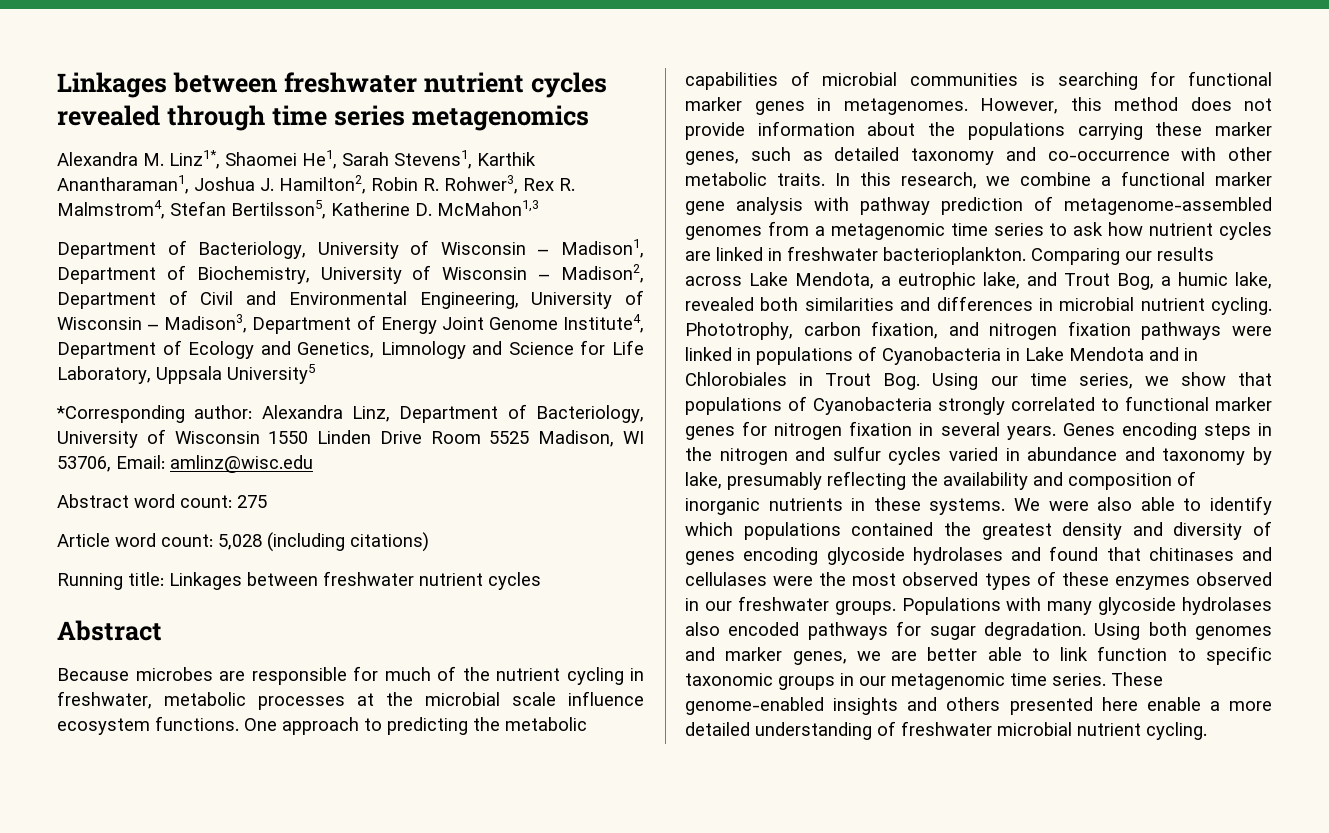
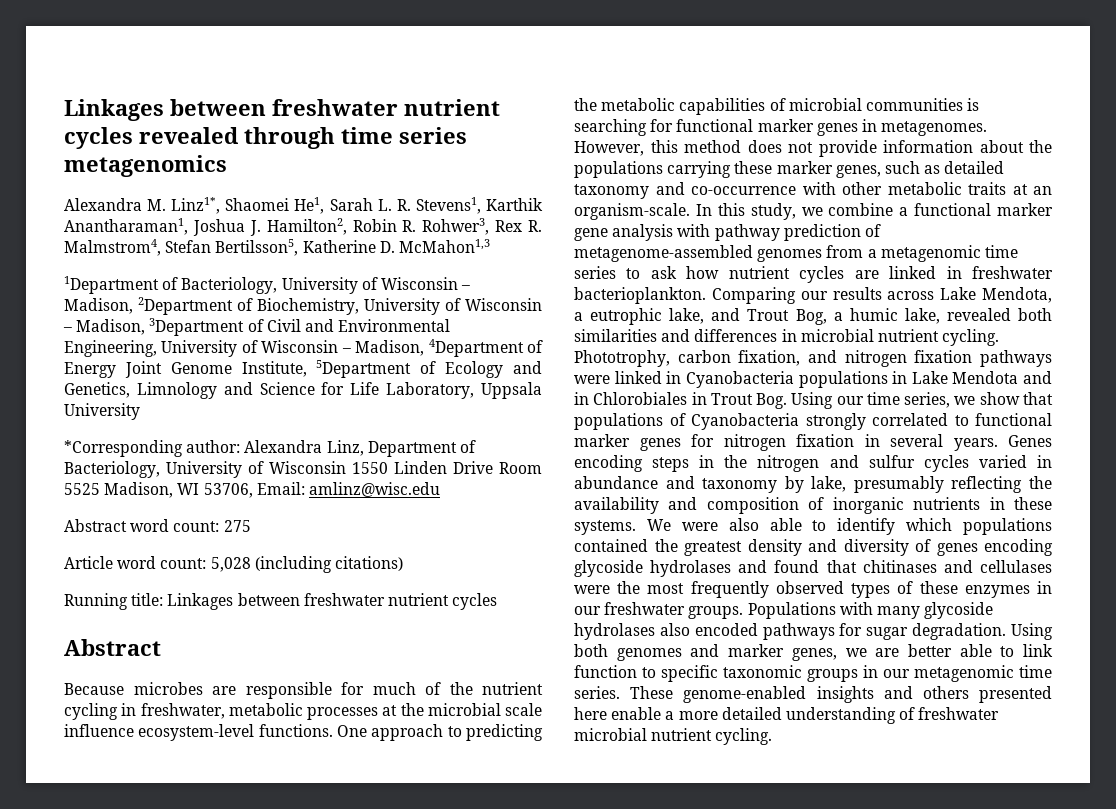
- Alexandra M. Linz1*, Shaomei He1, Sarah Stevens1, Karthik Anantharaman1, Joshua J. Hamilton2, Robin R. Rohwer3, Rex R. Malmstrom4, Stefan Bertilsson5, Katherine D. McMahon1,3
+ Alexandra M. Linz1*, Shaomei He1, Sarah L. R. Stevens1, Karthik Anantharaman1, Joshua J. Hamilton2, Robin R. Rohwer3, Rex R. Malmstrom4, Stefan Bertilsson5, Katherine D. McMahon1,3
- Department of Bacteriology, University of Wisconsin – Madison1, Department of Biochemistry, University of Wisconsin – Madison2, Department of Civil and Environmental Engineering, University of Wisconsin – Madison3, Department of Energy Joint Genome Institute4, Department of Ecology and Genetics, Limnology and Science for Life Laboratory, Uppsala University5
+ 1Department of Bacteriology, University of Wisconsin – Madison, 2Department of Biochemistry, University of Wisconsin – Madison, 3Department of Civil and Environmental Engineering, University of Wisconsin – Madison, 4Department of Energy Joint Genome Institute, 5Department of Ecology and Genetics, Limnology and Science for Life Laboratory, Uppsala University
- Because microbes are responsible for much of the nutrient cycling in freshwater, metabolic processes at the microbial scale influence ecosystem functions.
+ Because microbes are responsible for much of the nutrient cycling in freshwater, metabolic processes at the microbial scale influence ecosystem-level functions.
- However, this method does not provide information about the populations carrying these marker genes, such as detailed taxonomy and co-occurrence with other metabolic traits.
+ However, this method does not provide information about the populations carrying these marker genes, such as detailed taxonomy and co-occurrence with other metabolic traits at an organism-scale.
- In this research, we combine a functional marker gene analysis with pathway prediction of metagenome-assembled genomes from a metagenomic time series to ask how nutrient cycles are linked in freshwater bacterioplankton.
+ In this study, we combine a functional marker gene analysis with pathway prediction of metagenome-assembled genomes from a metagenomic time series to ask how nutrient cycles are linked in freshwater bacterioplankton.
- Phototrophy, carbon fixation, and nitrogen fixation pathways were linked in populations of Cyanobacteria in Lake Mendota and in Chlorobiales in Trout Bog. Using our time series, we show that populations of Cyanobacteria strongly correlated to functional marker genes for nitrogen fixation in several years.
+ Phototrophy, carbon fixation, and nitrogen fixation pathways were linked in Cyanobacteria populations in Lake Mendota and in Chlorobiales in Trout Bog. Using our time series, we show that populations of Cyanobacteria strongly correlated to functional marker genes for nitrogen fixation in several years.
- We were also able to identify which populations contained the greatest density and diversity of genes encoding glycoside hydrolases and found that chitinases and cellulases were the most observed types of these enzymes observed in our freshwater groups.
+ We were also able to identify which populations contained the greatest density and diversity of genes encoding glycoside hydrolases and found that chitinases and cellulases were the most frequently observed types of these enzymes in our freshwater groups.

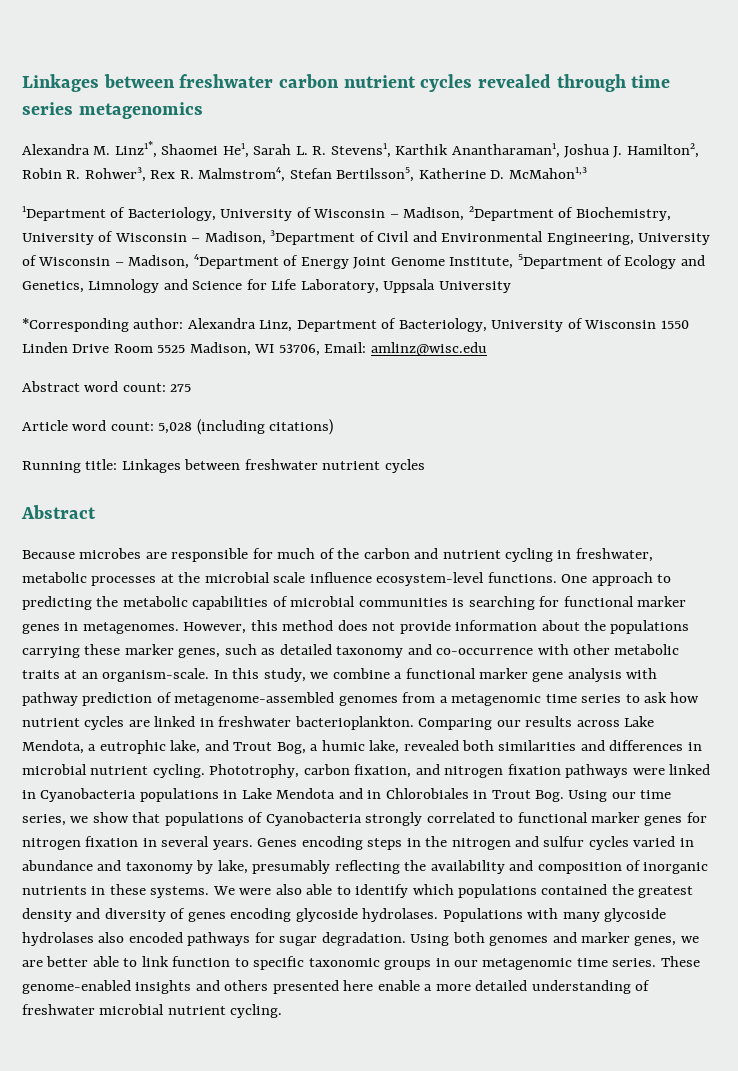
- Linkages between freshwater nutrient cycles revealed through time series metagenomics
+ Linkages between freshwater carbon nutrient cycles revealed through time series metagenomics
- Because microbes are responsible for much of the nutrient cycling in freshwater, metabolic processes at the microbial scale influence ecosystem-level functions.
+ Because microbes are responsible for much of the carbon and nutrient cycling in freshwater, metabolic processes at the microbial scale influence ecosystem-level functions.
- We were also able to identify which populations contained the greatest density and diversity of genes encoding glycoside hydrolases and found that chitinases and cellulases were the most frequently observed types of these enzymes in our freshwater groups.
+ We were also able to identify which populations contained the greatest density and diversity of genes encoding glycoside hydrolases.

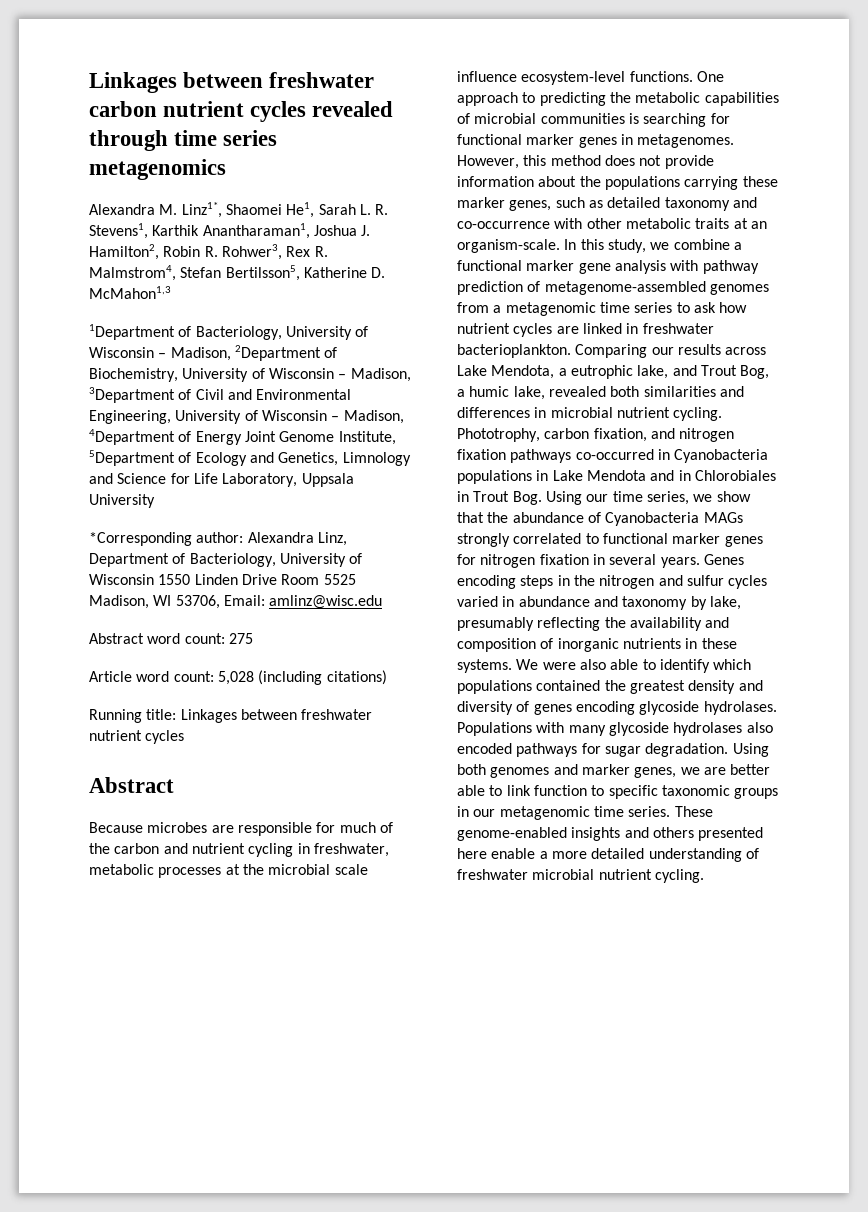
- Phototrophy, carbon fixation, and nitrogen fixation pathways were linked in Cyanobacteria populations in Lake Mendota and in Chlorobiales in Trout Bog. Using our time series, we show that populations of Cyanobacteria strongly correlated to functional marker genes for nitrogen fixation in several years.
+ Phototrophy, carbon fixation, and nitrogen fixation pathways co-occurred in Cyanobacteria populations in Lake Mendota and in Chlorobiales in Trout Bog. Using our time series, we show that the abundance of Cyanobacteria MAGs strongly correlated to functional marker genes for nitrogen fixation in several years.

